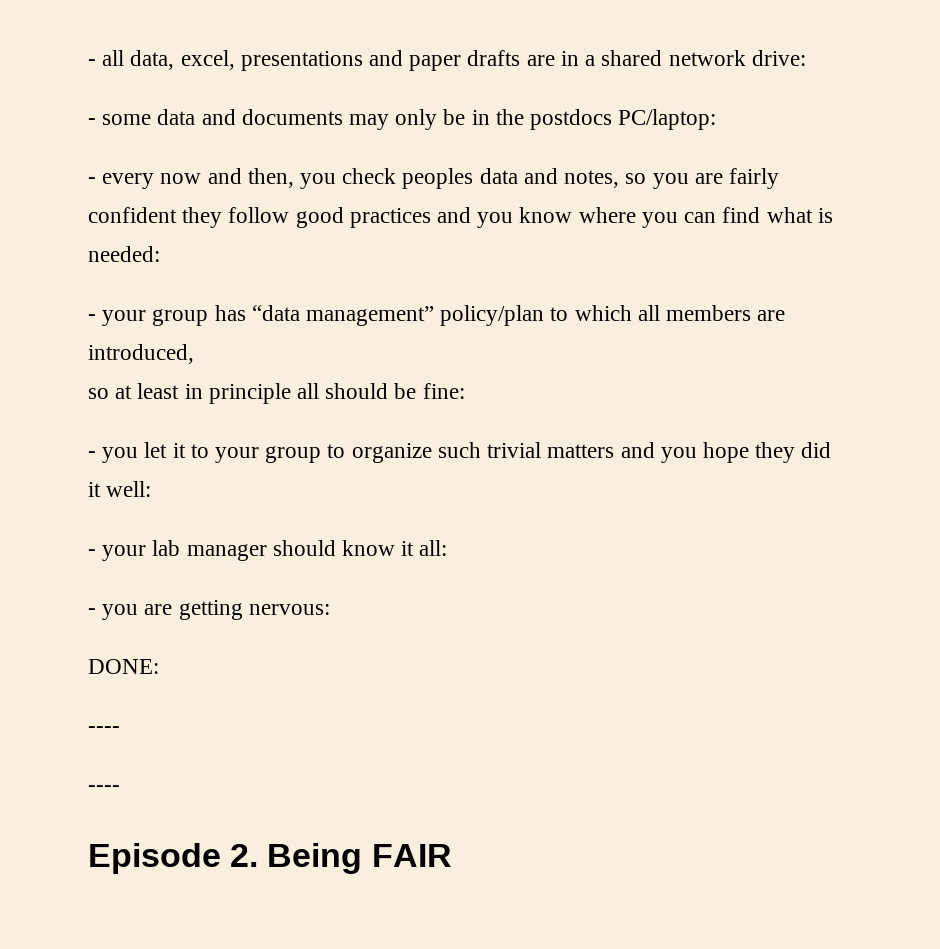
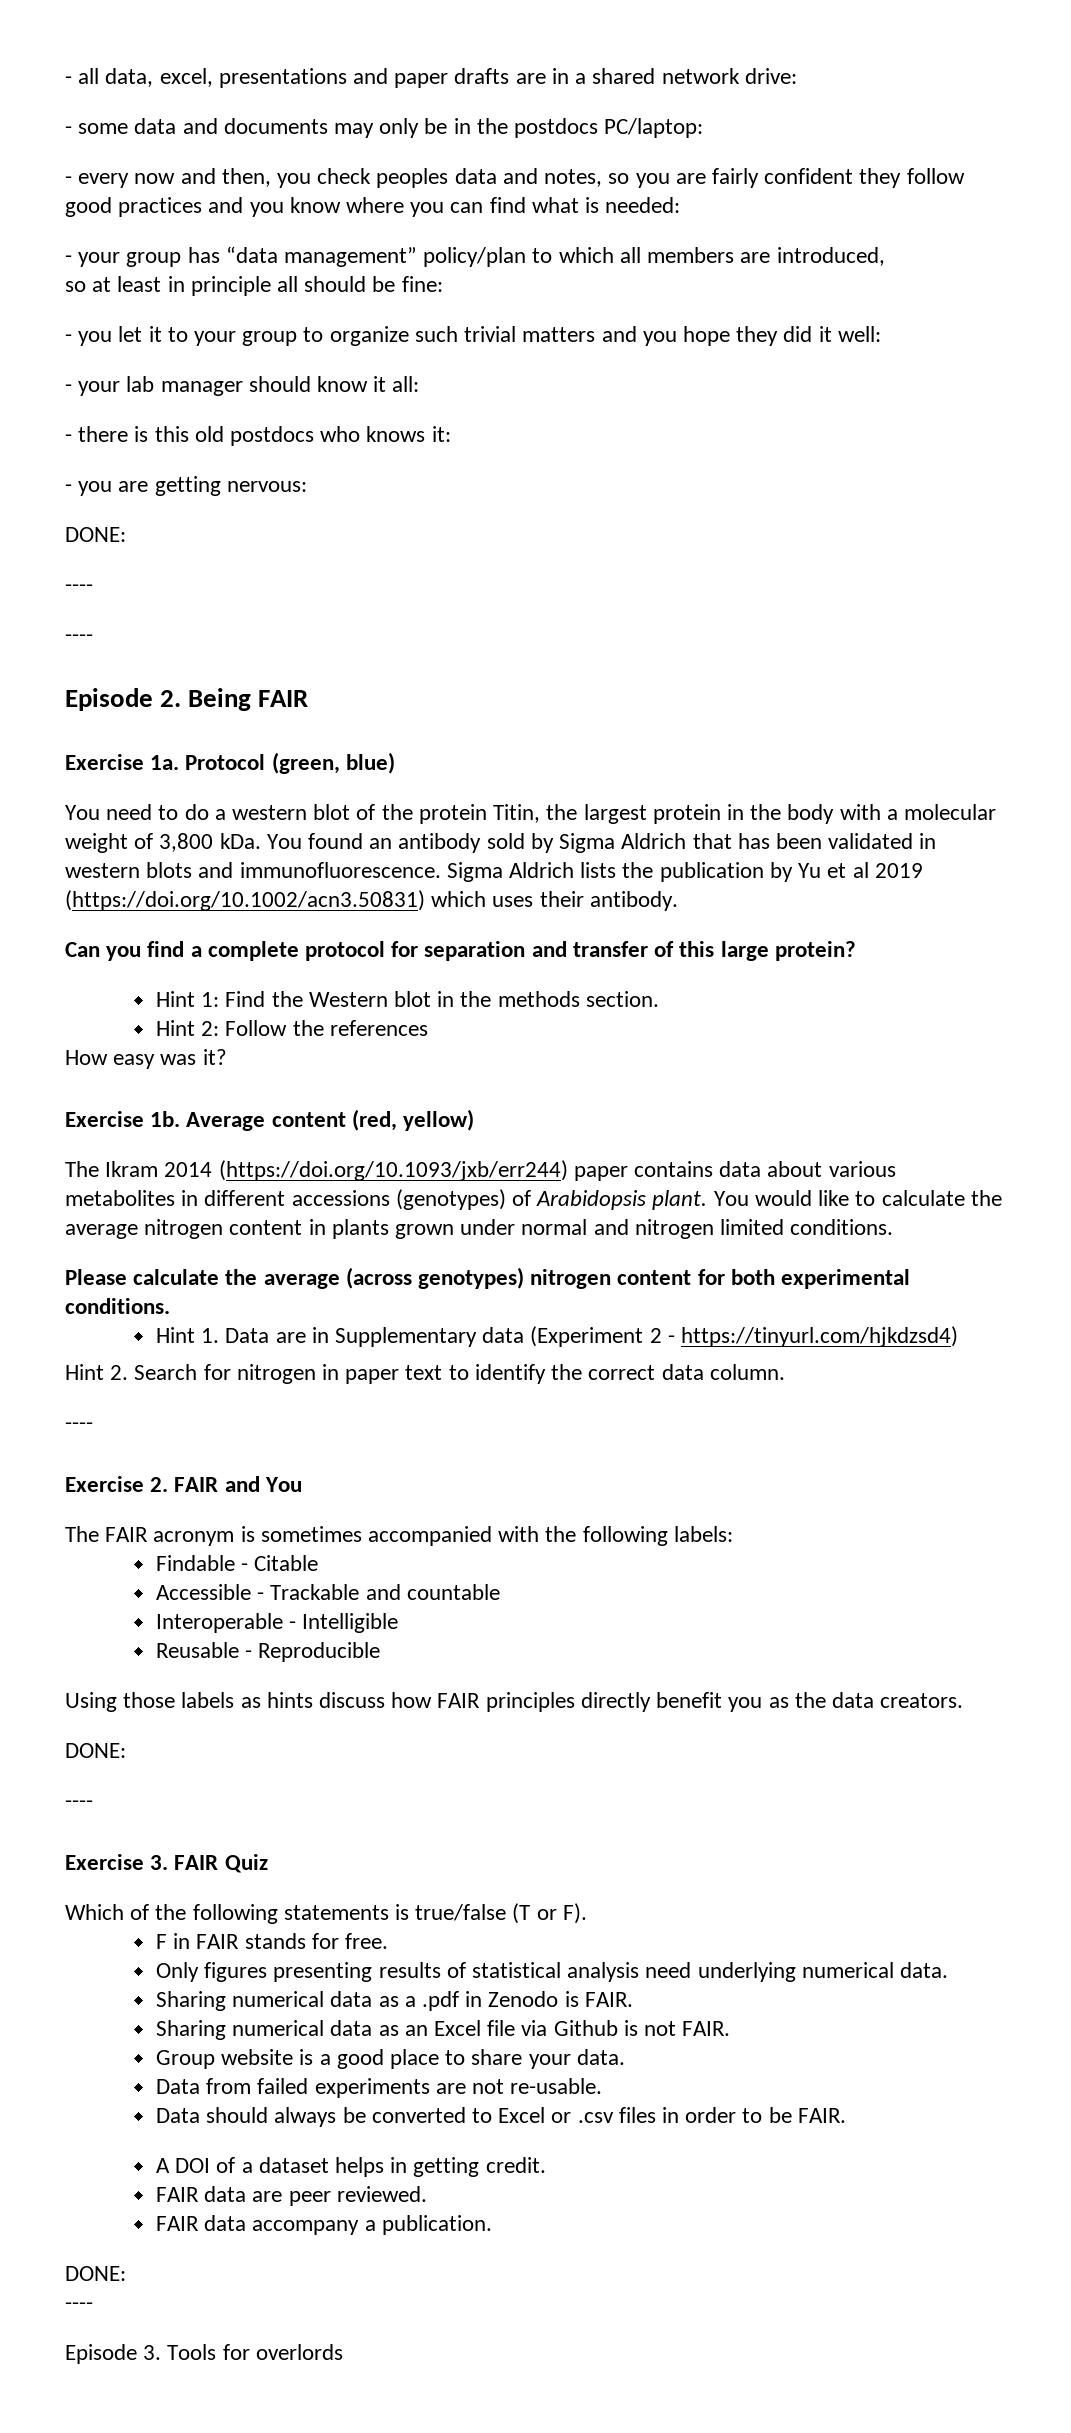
+ - there is this old postdocs who knows it:
+ Exercise 1a. Protocol (green, blue)
+ You need to do a western blot of the protein Titin, the largest protein in the body with a molecular weight of 3,800 kDa. You found an antibody sold by Sigma Aldrich that has been validated in western blots and immunofluorescence. Sigma Aldrich lists the publication by Yu et al 2019 (https://doi.org/10.1002/acn3.50831) which uses their antibody.
+ Can you find a complete protocol for separation and transfer of this large protein?
+ Hint 1: Find the Western blot in the methods section.
+ Hint 2: Follow the references
+ How easy was it?
+ Exercise 1b. Average content (red, yellow)
+ The Ikram 2014 (https://doi.org/10.1093/jxb/err244) paper contains data about various metabolites in different accessions (genotypes) of Arabidopsis plant. You would like to calculate the average nitrogen content in plants grown under normal and nitrogen limited conditions.
+ Please calculate the average (across genotypes) nitrogen content for both experimental conditions.
+ Hint 1. Data are in Supplementary data (Experiment 2 - https://tinyurl.com/hjkdzsd4)
+ Hint 2. Search for nitrogen in paper text to identify the correct data column.
+ ----
+ Exercise 2. FAIR and You
+ The FAIR acronym is sometimes accompanied with the following labels:
+ Findable - Citable
+ Accessible - Trackable and countable
+ Interoperable - Intelligible
+ Reusable - Reproducible
+ Using those labels as hints discuss how FAIR principles directly benefit you as the data creators.
+ DONE:
+ ----
+ Exercise 3. FAIR Quiz
+ Which of the following statements is true/false (T or F).
+ F in FAIR stands for free.
+ Only figures presenting results of statistical analysis need underlying numerical data.
+ Sharing numerical data as a .pdf in Zenodo is FAIR.
+ Sharing numerical data as an Excel file via Github is not FAIR.
+ Group website is a good place to share your data.
+ Data from failed experiments are not re-usable.
+ Data should always be converted to Excel or .csv files in order to be FAIR.
+ A DOI of a dataset helps in getting credit.
+ FAIR data are peer reviewed.
+ FAIR data accompany a publication.
+ DONE:
+ ----
+ Episode 3. Tools for overlords

